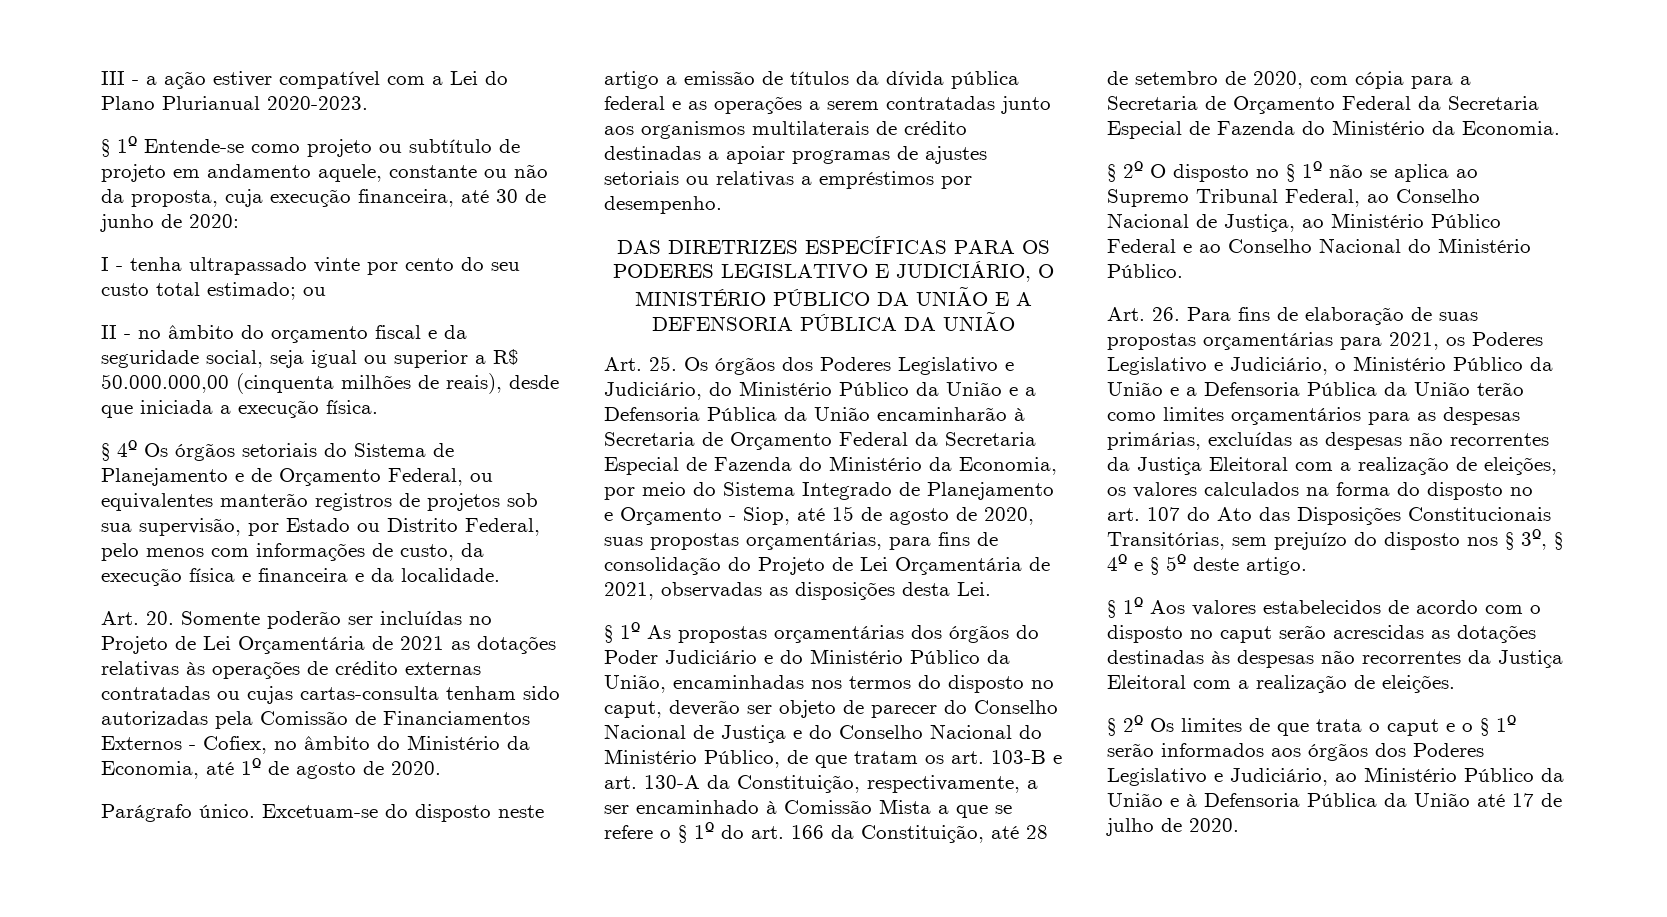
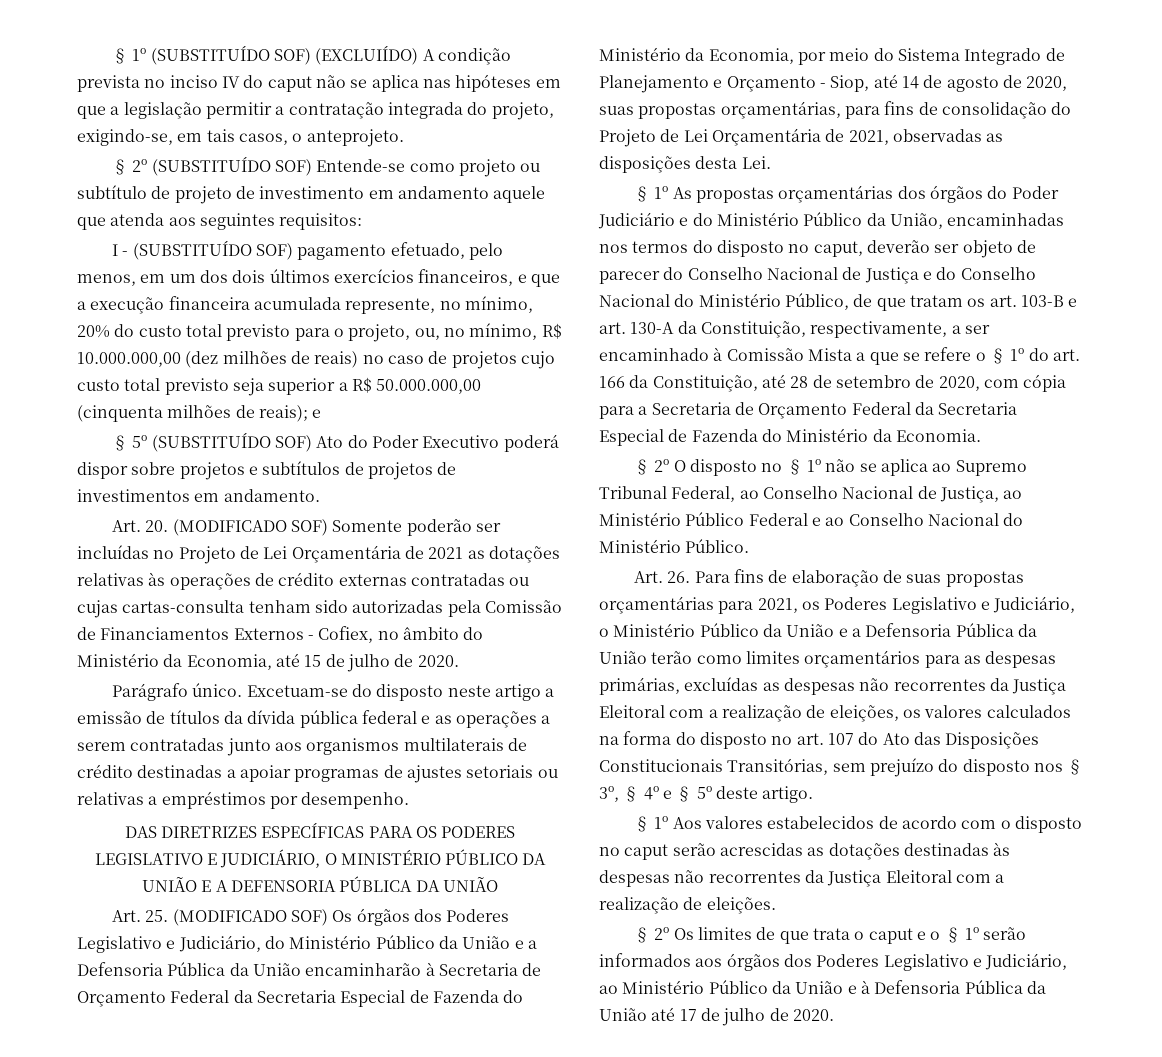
- III - a ação estiver compatível com a Lei do Plano Plurianual 2020-2023.
- § 1º Entende-se como projeto ou subtítulo de projeto em andamento aquele, constante ou não da proposta, cuja execução financeira, até 30 de junho de 2020:
- I - tenha ultrapassado vinte por cento do seu custo total estimado; ou
- II - no âmbito do orçamento fiscal e da seguridade social, seja igual ou superior a R$ 50.000.000,00 (cinquenta milhões de reais), desde que iniciada a execução física.
- § 4º Os órgãos setoriais do Sistema de Planejamento e de Orçamento Federal, ou equivalentes manterão registros de projetos sob sua supervisão, por Estado ou Distrito Federal, pelo menos com informações de custo, da execução física e financeira e da localidade.
+ § 1º (SUBSTITUÍDO SOF) (EXCLUIÍDO) A condição prevista no inciso IV do caput não se aplica nas hipóteses em que a legislação permitir a contratação integrada do projeto, exigindo-se, em tais casos, o anteprojeto.
+ § 2º (SUBSTITUÍDO SOF) Entende-se como projeto ou subtítulo de projeto de investimento em andamento aquele que atenda aos seguintes requisitos:
+ I - (SUBSTITUÍDO SOF) pagamento efetuado, pelo menos, em um dos dois últimos exercícios financeiros, e que a execução financeira acumulada represente, no mínimo, 20% do custo total previsto para o projeto, ou, no mínimo, R$ 10.000.000,00 (dez milhões de reais) no caso de projetos cujo custo total previsto seja superior a R$ 50.000.000,00 (cinquenta milhões de reais); e
+ § 5º (SUBSTITUÍDO SOF) Ato do Poder Executivo poderá dispor sobre projetos e subtítulos de projetos de investimentos em andamento.
- Art. 20. Somente poderão ser incluídas no Projeto de Lei Orçamentária de 2021 as dotações relativas às operações de crédito externas contratadas ou cujas cartas-consulta tenham sido autorizadas pela Comissão de Financiamentos Externos - Cofiex, no âmbito do Ministério da Economia, até 1º de agosto de 2020.
+ Art. 20. (MODIFICADO SOF) Somente poderão ser incluídas no Projeto de Lei Orçamentária de 2021 as dotações relativas às operações de crédito externas contratadas ou cujas cartas-consulta tenham sido autorizadas pela Comissão de Financiamentos Externos - Cofiex, no âmbito do Ministério da Economia, até 15 de julho de 2020.
- Art. 25. Os órgãos dos Poderes Legislativo e Judiciário, do Ministério Público da União e a Defensoria Pública da União encaminharão à Secretaria de Orçamento Federal da Secretaria Especial de Fazenda do Ministério da Economia, por meio do Sistema Integrado de Planejamento e Orçamento - Siop, até 15 de agosto de 2020, suas propostas orçamentárias, para fins de consolidação do Projeto de Lei Orçamentária de 2021, observadas as disposições desta Lei.
+ Art. 25. (MODIFICADO SOF) Os órgãos dos Poderes Legislativo e Judiciário, do Ministério Público da União e a Defensoria Pública da União encaminharão à Secretaria de Orçamento Federal da Secretaria Especial de Fazenda do Ministério da Economia, por meio do Sistema Integrado de Planejamento e Orçamento - Siop, até 14 de agosto de 2020, suas propostas orçamentárias, para fins de consolidação do Projeto de Lei Orçamentária de 2021, observadas as disposições desta Lei.

